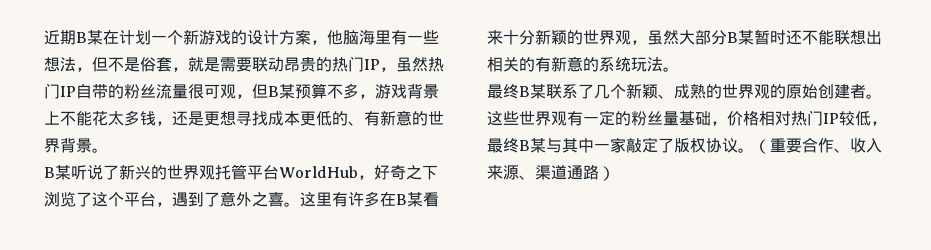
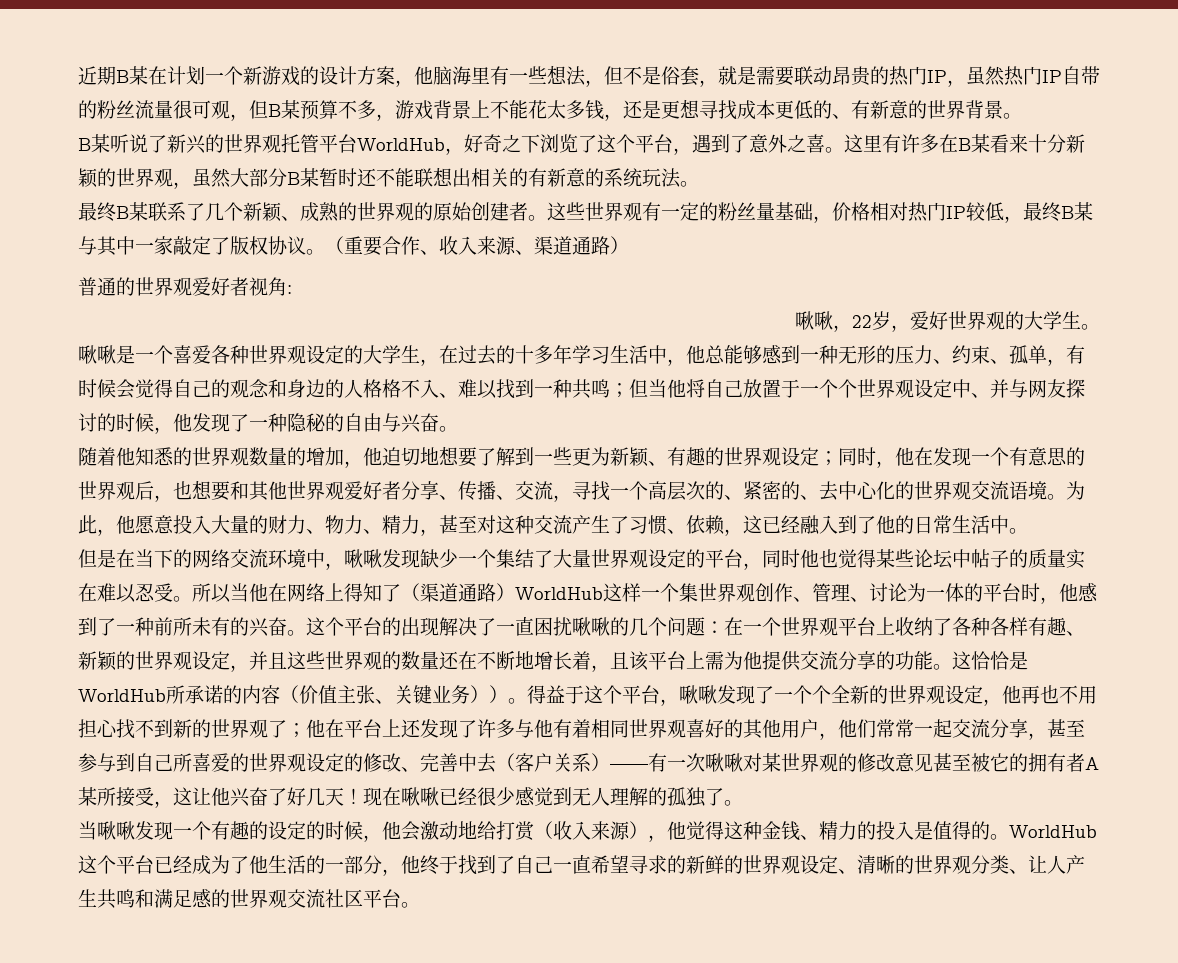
+ 普通的世界观爱好者视角:
+ 啾啾，22岁，爱好世界观的大学生。
+ 啾啾是一个喜爱各种世界观设定的大学生，在过去的十多年学习生活中，他总能够感到一种无形的压力、约束、孤单，有时候会觉得自己的观念和身边的人格格不入、难以找到一种共鸣；但当他将自己放置于一个个世界观设定中、并与网友探讨的时候，他发现了一种隐秘的自由与兴奋。
+ 随着他知悉的世界观数量的增加，他迫切地想要了解到一些更为新颖、有趣的世界观设定；同时，他在发现一个有意思的世界观后，也想要和其他世界观爱好者分享、传播、交流，寻找一个高层次的、紧密的、去中心化的世界观交流语境。为此，他愿意投入大量的财力、物力、精力，甚至对这种交流产生了习惯、依赖，这已经融入到了他的日常生活中。
+ 但是在当下的网络交流环境中，啾啾发现缺少一个集结了大量世界观设定的平台，同时他也觉得某些论坛中帖子的质量实在难以忍受。所以当他在网络上得知了（渠道通路）WorldHub这样一个集世界观创作、管理、讨论为一体的平台时，他感到了一种前所未有的兴奋。这个平台的出现解决了一直困扰啾啾的几个问题：在一个世界观平台上收纳了各种各样有趣、新颖的世界观设定，并且这些世界观的数量还在不断地增长着，且该平台上需为他提供交流分享的功能。这恰恰是WorldHub所承诺的内容（价值主张、关键业务））。得益于这个平台，啾啾发现了一个个全新的世界观设定，他再也不用担心找不到新的世界观了；他在平台上还发现了许多与他有着相同世界观喜好的其他用户，他们常常一起交流分享，甚至参与到自己所喜爱的世界观设定的修改、完善中去（客户关系）——有一次啾啾对某世界观的修改意见甚至被它的拥有者A某所接受，这让他兴奋了好几天！现在啾啾已经很少感觉到无人理解的孤独了。
+ 当啾啾发现一个有趣的设定的时候，他会激动地给打赏（收入来源），他觉得这种金钱、精力的投入是值得的。WorldHub这个平台已经成为了他生活的一部分，他终于找到了自己一直希望寻求的新鲜的世界观设定、清晰的世界观分类、让人产生共鸣和满足感的世界观交流社区平台。

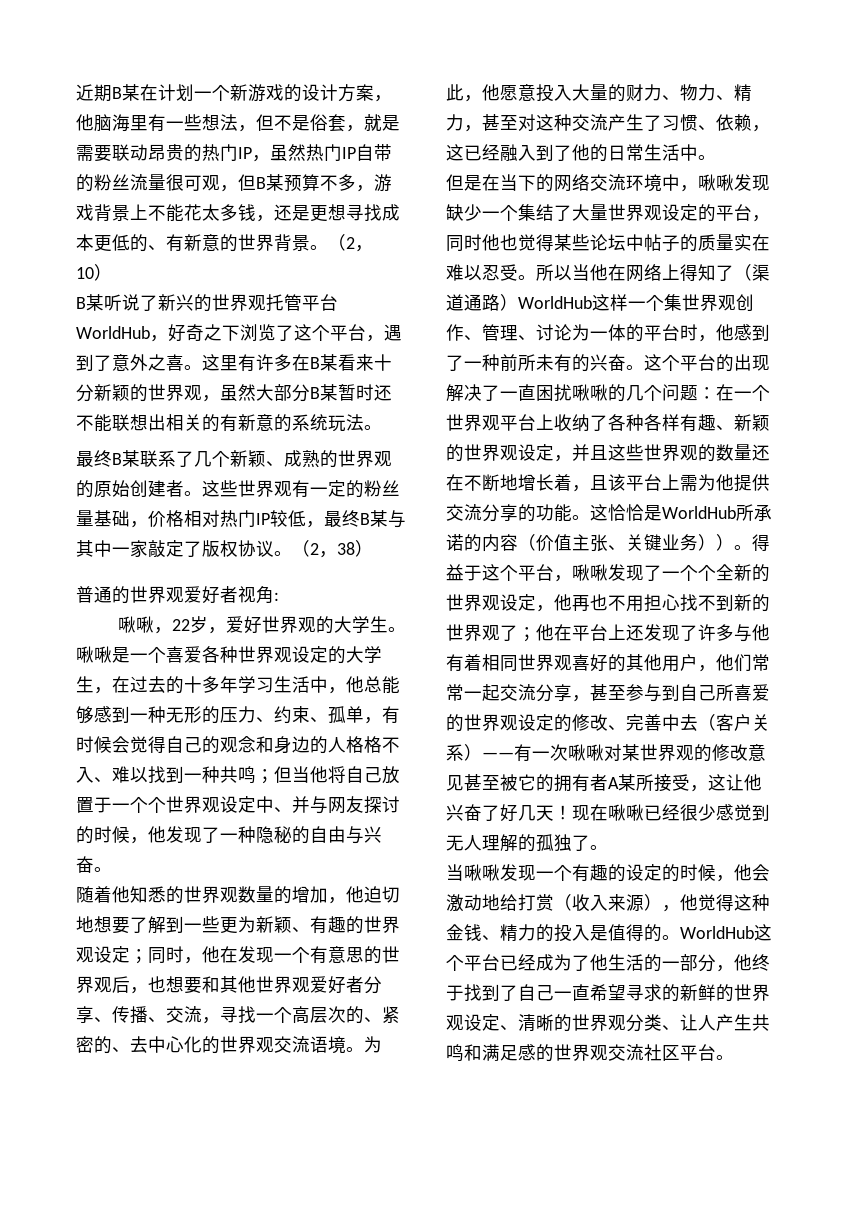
+ （2，10）
- （重要合作、收入来源、渠道通路）
+ （2，38）

